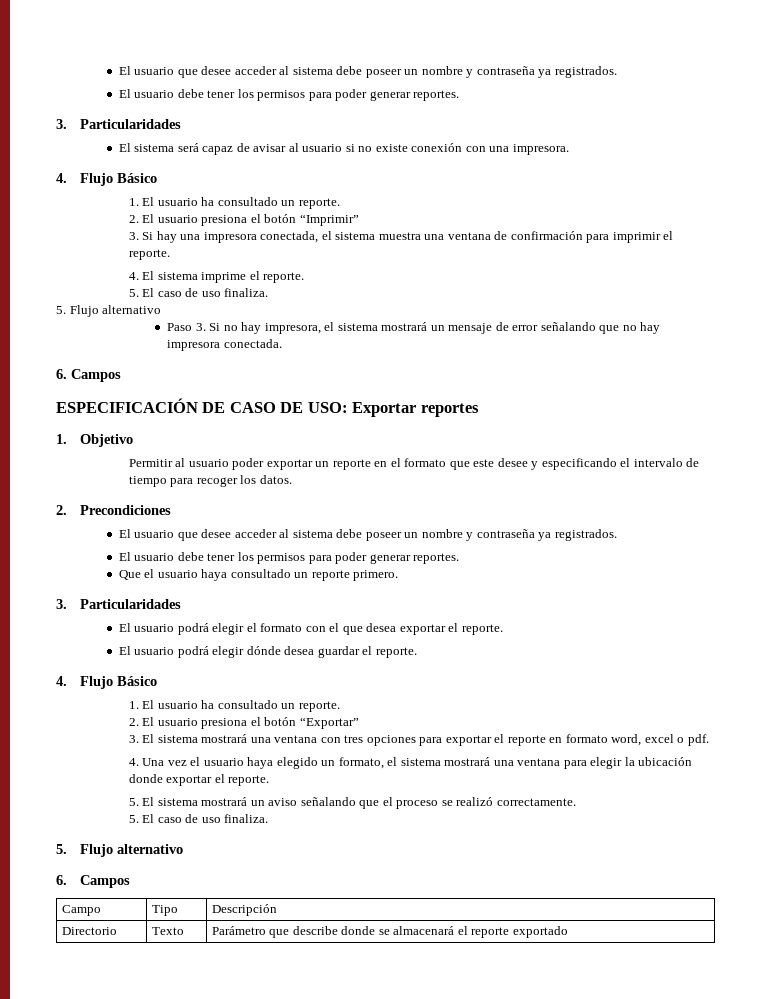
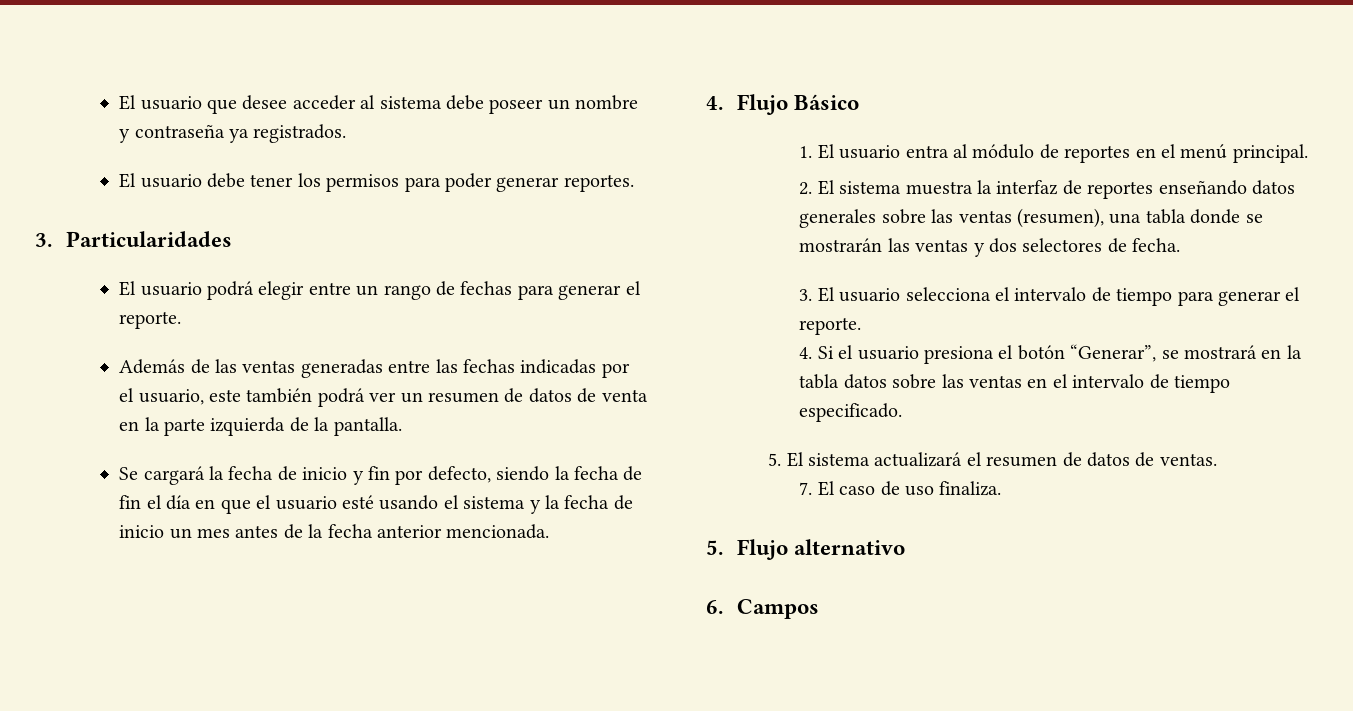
- El sistema será capaz de avisar al usuario si no existe conexión con una impresora.
+ El usuario podrá elegir entre un rango de fechas para generar el reporte.
+ Además de las ventas generadas entre las fechas indicadas por el usuario, este también podrá ver un resumen de datos de venta en la parte izquierda de la pantalla.
+ Se cargará la fecha de inicio y fin por defecto, siendo la fecha de fin el día en que el usuario esté usando el sistema y la fecha de inicio un mes antes de la fecha anterior mencionada.
  4. Flujo Básico
- 1. El usuario ha consultado un reporte.
- 2. El usuario presiona el botón “Imprimir”
- 3. Si hay una impresora conectada, el sistema muestra una ventana de confirmación para imprimir el reporte.
- 4. El sistema imprime el reporte.
- 5. El caso de uso finaliza.
- 5. Flujo alternativo
- Paso 3. Si no hay impresora, el sistema mostrará un mensaje de error señalando que no hay impresora conectada.
- 6. Campos
- ESPECIFICACIÓN DE CASO DE USO: Exportar reportes
- 1. Objetivo
- Permitir al usuario poder exportar un reporte en el formato que este desee y especificando el intervalo de tiempo para recoger los datos.
- 2. Precondiciones
- El usuario que desee acceder al sistema debe poseer un nombre y contraseña ya registrados.
- El usuario debe tener los permisos para poder generar reportes.
- Que el usuario haya consultado un reporte primero.
- 3. Particularidades
- El usuario podrá elegir el formato con el que desea exportar el reporte.
- El usuario podrá elegir dónde desea guardar el reporte.
- 4. Flujo Básico
- 1. El usuario ha consultado un reporte.
- 2. El usuario presiona el botón “Exportar”
- 3. El sistema mostrará una ventana con tres opciones para exportar el reporte en formato word, excel o pdf.
- 4. Una vez el usuario haya elegido un formato, el sistema mostrará una ventana para elegir la ubicación donde exportar el reporte.
- 5. El sistema mostrará un aviso señalando que el proceso se realizó correctamente.
- 5. El caso de uso finaliza.
+ 1. El usuario entra al módulo de reportes en el menú principal.
+ 2. El sistema muestra la interfaz de reportes enseñando datos generales sobre las ventas (resumen), una tabla donde se mostrarán las ventas y dos selectores de fecha.
+ 3. El usuario selecciona el intervalo de tiempo para generar el reporte.
+ 4. Si el usuario presiona el botón “Generar”, se mostrará en la tabla datos sobre las ventas en el intervalo de tiempo especificado.
+ 5. El sistema actualizará el resumen de datos de ventas.
+ 7. El caso de uso finaliza.
- Campo | Tipo | Descripción
- Directorio | Texto | Parámetro que describe donde se almacenará el reporte exportado

